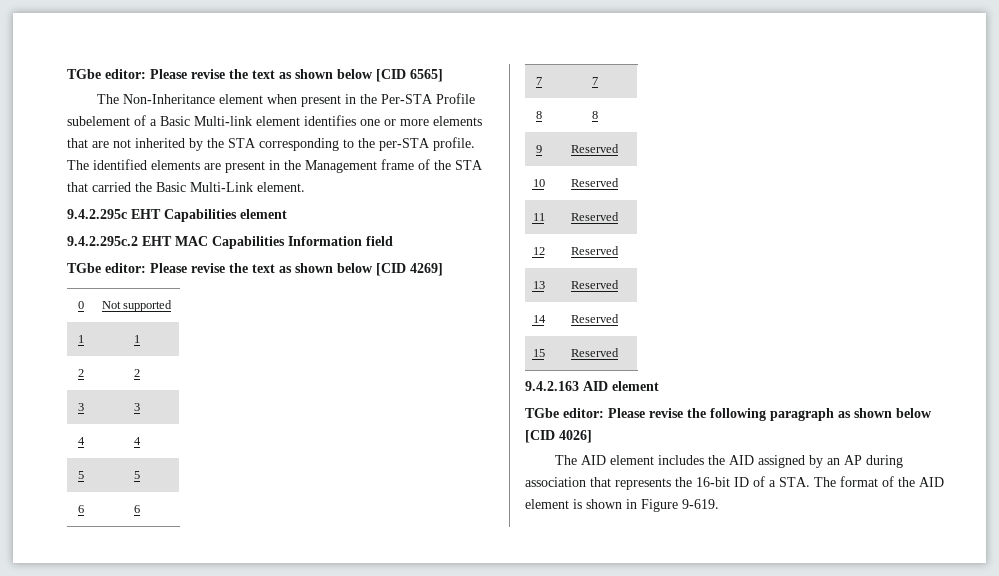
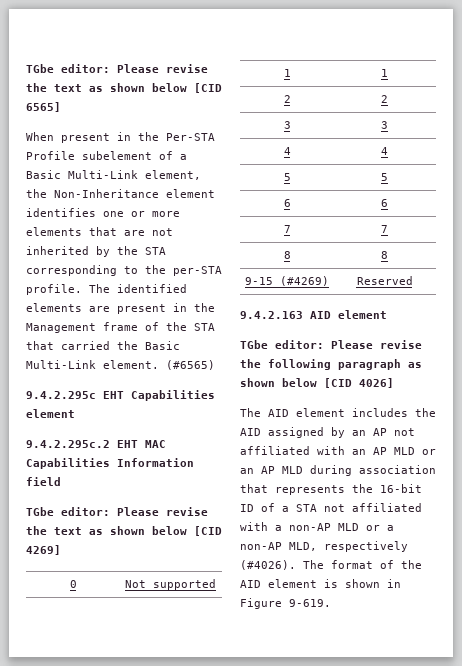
- The Non-Inheritance element when present in the Per-STA Profile subelement of a Basic Multi-link element identifies one or more elements that are not inherited by the STA corresponding to the per-STA profile.
+ When present in the Per-STA Profile subelement of a Basic Multi-Link element, the Non-Inheritance element identifies one or more elements that are not inherited by the STA corresponding to the per-STA profile.
+ (#6565)
- 9 | Reserved
- 10 | Reserved
- 11 | Reserved
- 12 | Reserved
- 13 | Reserved
- 14 | Reserved
- 15 | Reserved
+ 9-15 (#4269) | Reserved
- The AID element includes the AID assigned by an AP during association that represents the 16-bit ID of a STA. The format of the AID element is shown in Figure 9-619.
+ The AID element includes the AID assigned by an AP not affiliated with an AP MLD or an AP MLD during association that represents the 16-bit ID of a STA not affiliated with a non-AP MLD or a non-AP MLD, respectively (#4026). The format of the AID element is shown in Figure 9-619.

